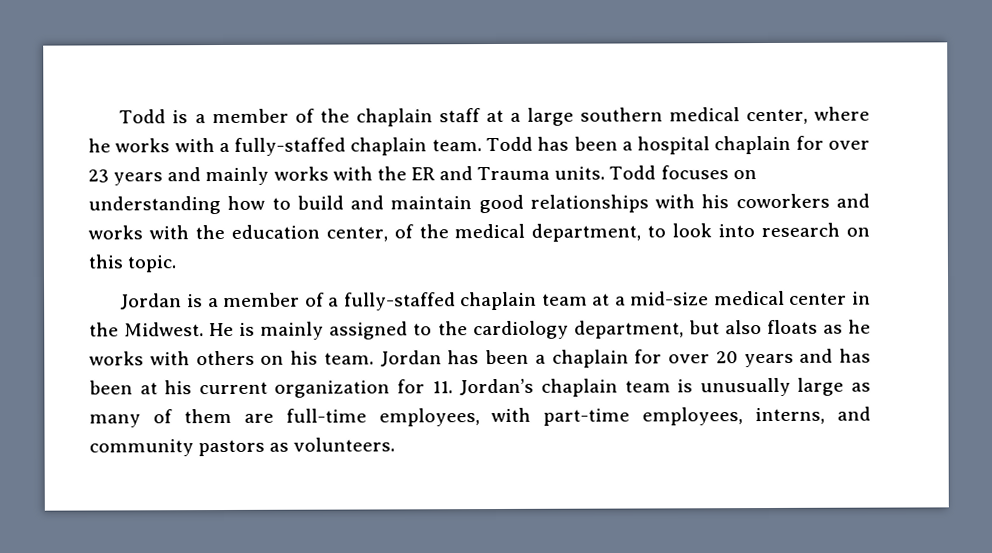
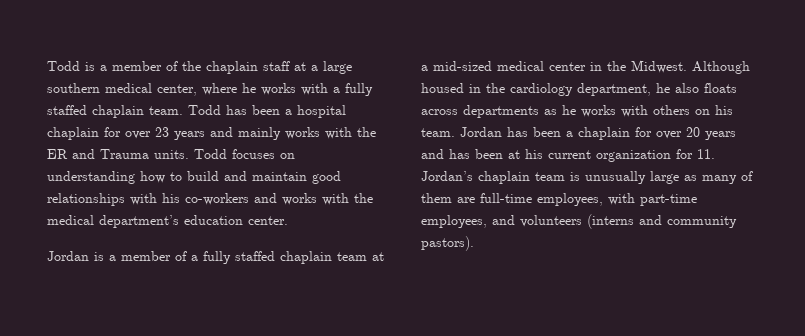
- Todd is a member of the chaplain staff at a large southern medical center, where he works with a fully-staffed chaplain team.
+ Todd is a member of the chaplain staff at a large southern medical center, where he works with a fully staffed chaplain team.
- Todd focuses on understanding how to build and maintain good relationships with his coworkers and works with the education center, of the medical department, to look into research on this topic.
+ Todd focuses on understanding how to build and maintain good relationships with his co-workers and works with the medical department’s education center.
- Jordan is a member of a fully-staffed chaplain team at a mid-size medical center in the Midwest.
+ Jordan is a member of a fully staffed chaplain team at a mid-sized medical center in the Midwest.
- He is mainly assigned to the cardiology department, but also floats as he works with others on his team.
+ Although housed in the cardiology department, he also floats across departments as he works with others on his team.
- Jordan has been a chaplain for over 20 years and has been at his current organization for 11. Jordan’s chaplain team is unusually large as many of them are full-time employees, with part-time employees, interns, and community pastors as volunteers.
+ Jordan has been a chaplain for over 20 years and has been at his current organization for 11. Jordan’s chaplain team is unusually large as many of them are full-time employees, with part-time employees, and volunteers (interns and community pastors).

